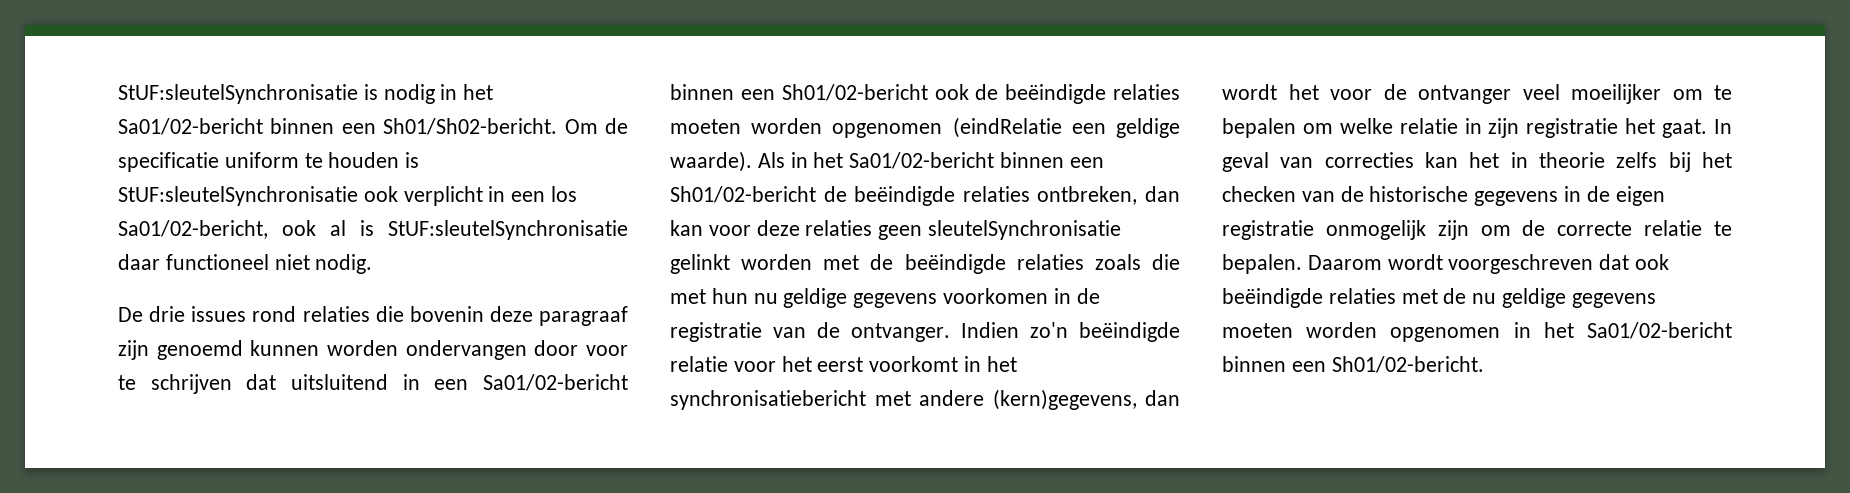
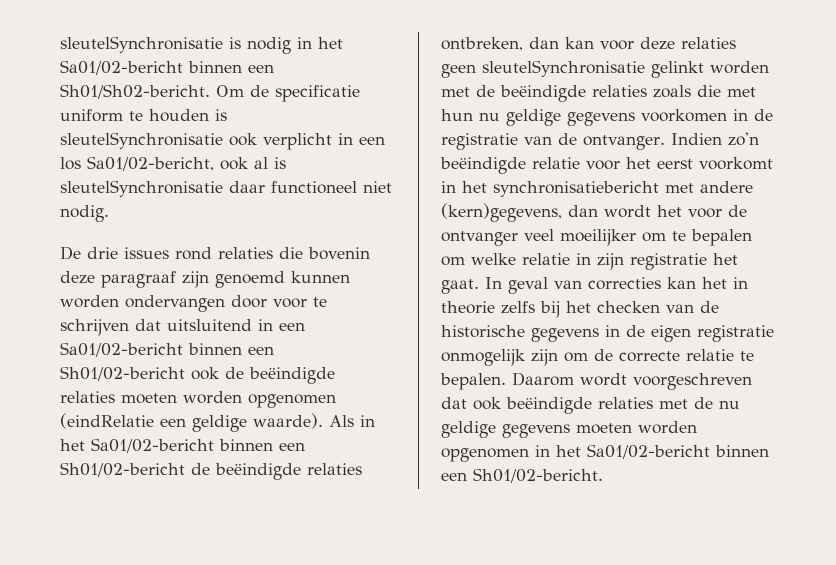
- StUF:sleutelSynchronisatie is nodig in het Sa01/02-bericht binnen een Sh01/Sh02-bericht.
+ sleutelSynchronisatie is nodig in het Sa01/02-bericht binnen een Sh01/Sh02-bericht.
- Om de specificatie uniform te houden is StUF:sleutelSynchronisatie ook verplicht in een los Sa01/02-bericht, ook al is StUF:sleutelSynchronisatie daar functioneel niet nodig.
+ Om de specificatie uniform te houden is sleutelSynchronisatie ook verplicht in een los Sa01/02-bericht, ook al is sleutelSynchronisatie daar functioneel niet nodig.

